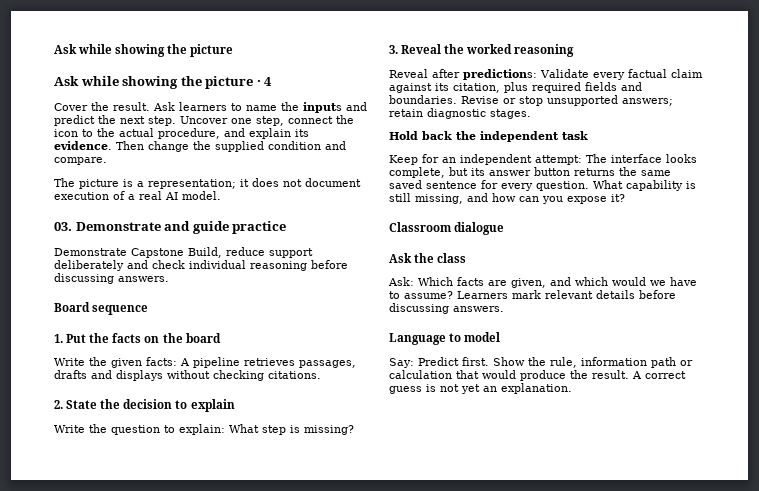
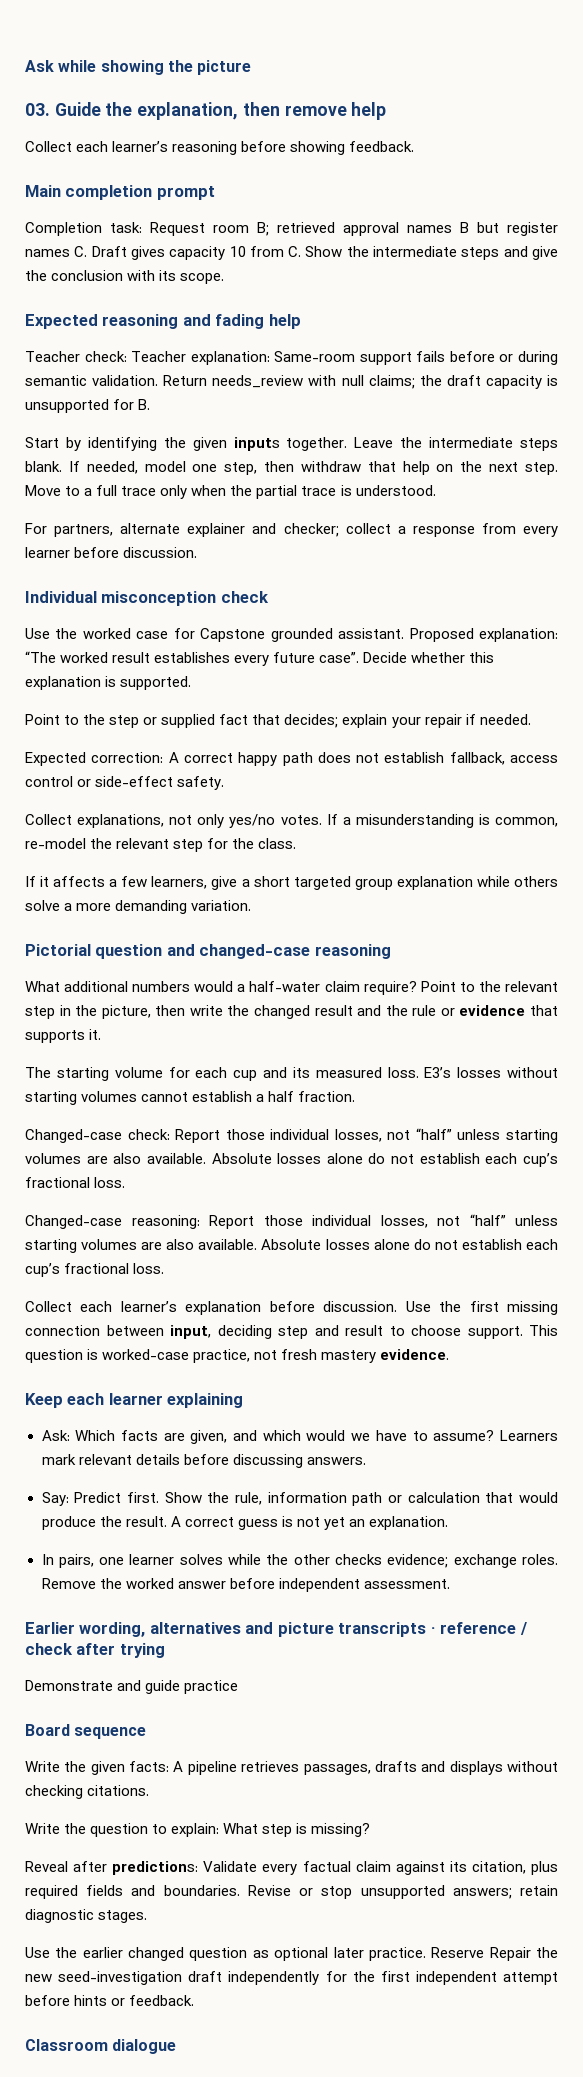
- Ask while showing the picture · 4
- Cover the result. Ask learners to name the inputs and predict the next step. Uncover one step, connect the icon to the actual procedure, and explain its evidence. Then change the supplied condition and compare.
- The picture is a representation; it does not document execution of a real AI model.
- 03. Demonstrate and guide practice
- Demonstrate Capstone Build, reduce support deliberately and check individual reasoning before discussing answers.
+ 03. Guide the explanation, then remove help
+ Collect each learner’s reasoning before showing feedback.
+ Main completion prompt
+ Completion task: Request room B; retrieved approval names B but register names C. Draft gives capacity 10 from C. Show the intermediate steps and give the conclusion with its scope.
+ Expected reasoning and fading help
+ Teacher check: Teacher explanation: Same-room support fails before or during semantic validation. Return needs_review with null claims; the draft capacity is unsupported for B.
+ Start by identifying the given inputs together. Leave the intermediate steps blank. If needed, model one step, then withdraw that help on the next step. Move to a full trace only when the partial trace is understood.
+ For partners, alternate explainer and checker; collect a response from every learner before discussion.
+ Individual misconception check
+ Use the worked case for Capstone grounded assistant. Proposed explanation: “The worked result establishes every future case”. Decide whether this explanation is supported.
+ Point to the step or supplied fact that decides; explain your repair if needed.
+ Expected correction: A correct happy path does not establish fallback, access control or side-effect safety.
+ Collect explanations, not only yes/no votes. If a misunderstanding is common, re-model the relevant step for the class.
+ If it affects a few learners, give a short targeted group explanation while others solve a more demanding variation.
+ Pictorial question and changed-case reasoning
+ What additional numbers would a half-water claim require? Point to the relevant step in the picture, then write the changed result and the rule or evidence that supports it.
+ The starting volume for each cup and its measured loss. E3’s losses without starting volumes cannot establish a half fraction.
+ Changed-case check: Report those individual losses, not “half” unless starting volumes are also available. Absolute losses alone do not establish each cup’s fractional loss.
+ Changed-case reasoning: Report those individual losses, not “half” unless starting volumes are also available. Absolute losses alone do not establish each cup’s fractional loss.
+ Collect each learner’s explanation before discussion. Use the first missing connection between input, deciding step and result to choose support. This question is worked-case practice, not fresh mastery evidence.
+ Keep each learner explaining
+ Ask: Which facts are given, and which would we have to assume? Learners mark relevant details before discussing answers.
+ Say: Predict first. Show the rule, information path or calculation that would produce the result. A correct guess is not yet an explanation.
+ In pairs, one learner solves while the other checks evidence; exchange roles. Remove the worked answer before independent assessment.
+ Earlier wording, alternatives and picture transcripts · reference / check after trying
+ Demonstrate and guide practice
  Board sequence
- 1. Put the facts on the board
- 2. State the decision to explain
- 3. Reveal the worked reasoning
- Hold back the independent task
- Keep for an independent attempt: The interface looks complete, but its answer button returns the same saved sentence for every question. What capability is still missing, and how can you expose it?
+ Use the earlier changed question as optional later practice. Reserve Repair the new seed-investigation draft independently for the first independent attempt before hints or feedback.
  Classroom dialogue
- Ask the class
- Ask: Which facts are given, and which would we have to assume? Learners mark relevant details before discussing answers.
- Language to model
- Say: Predict first. Show the rule, information path or calculation that would produce the result. A correct guess is not yet an explanation.

